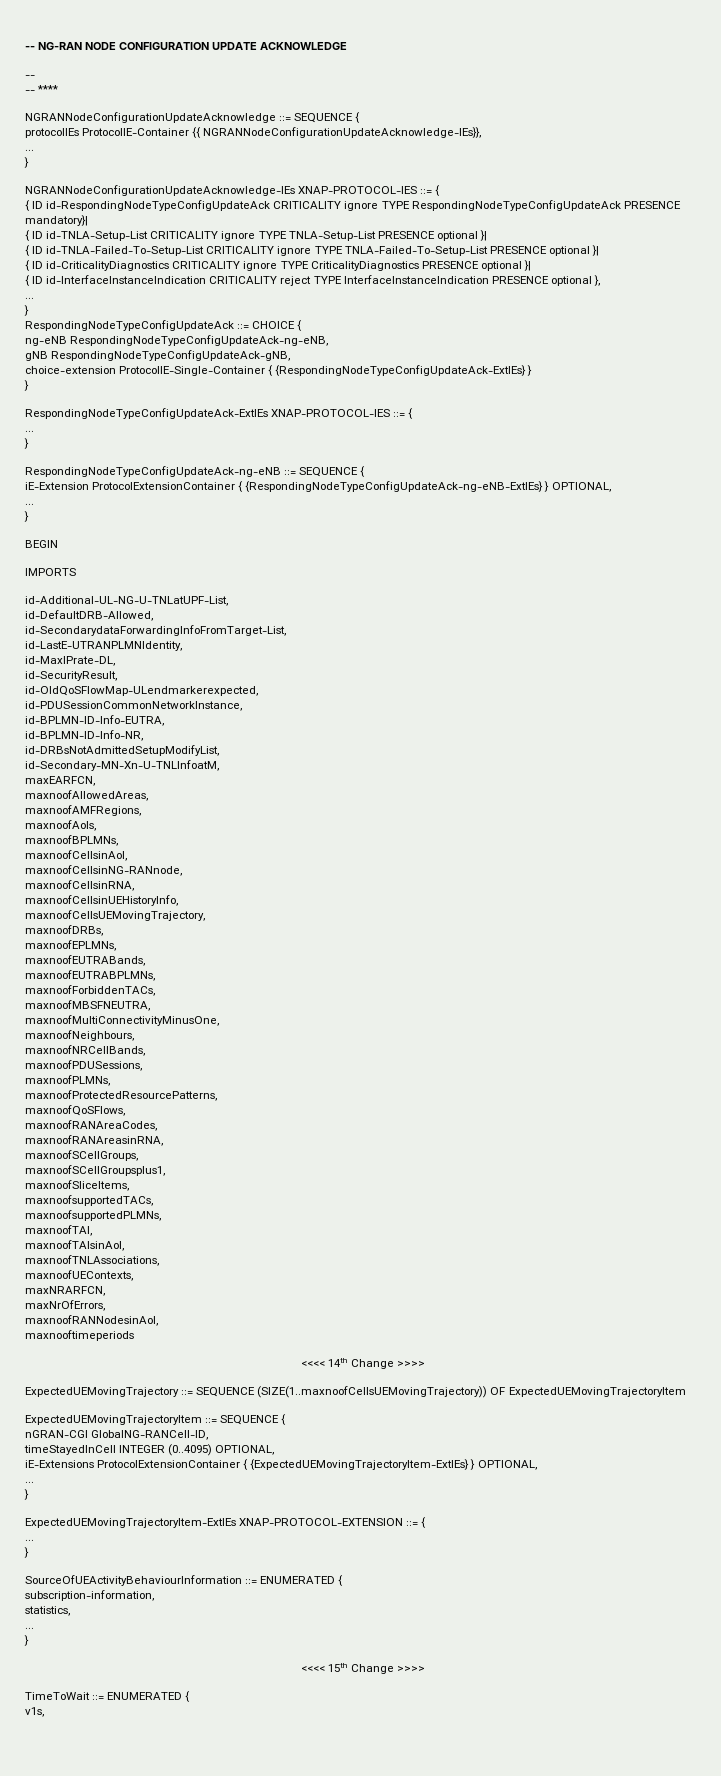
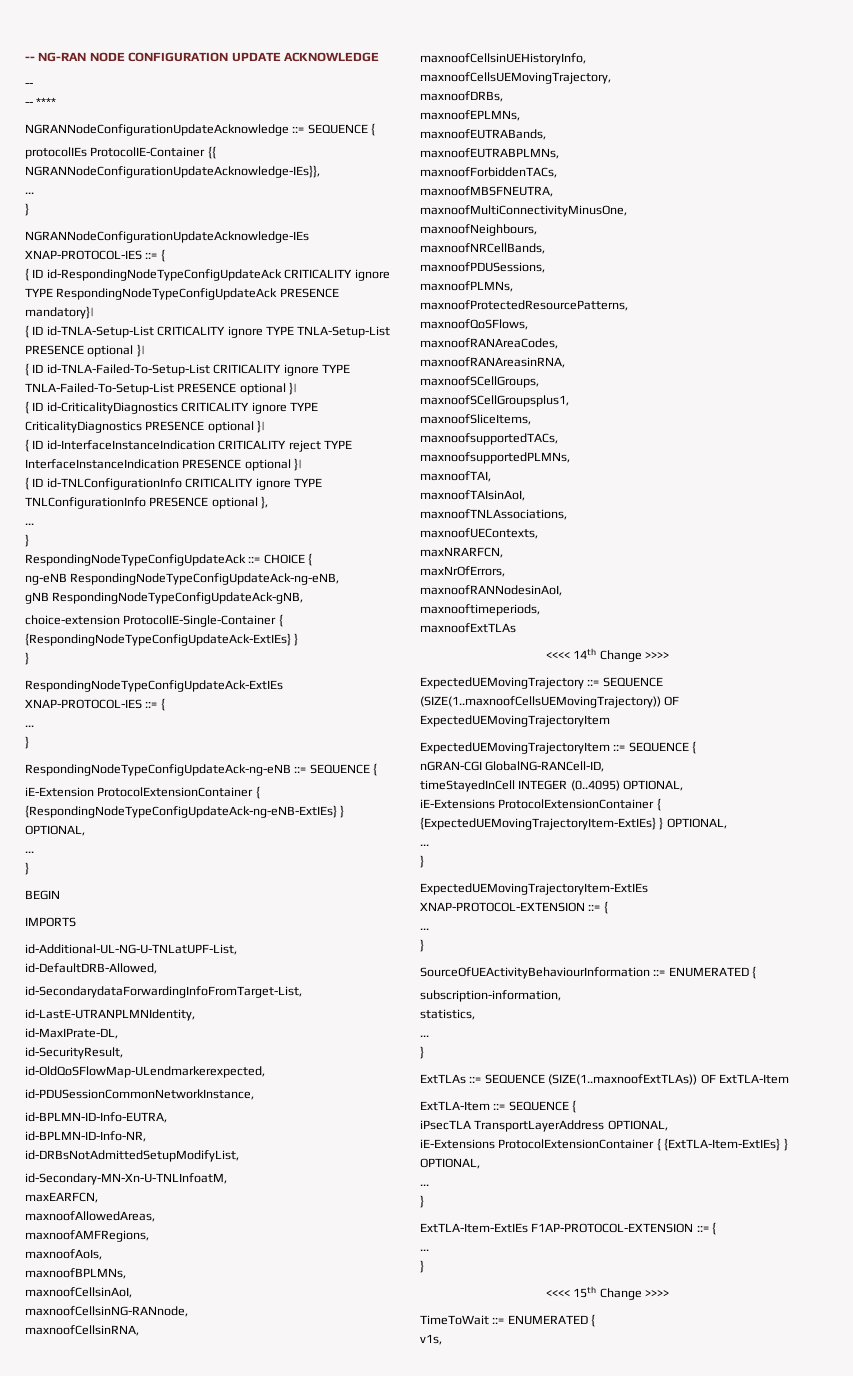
- { ID id-InterfaceInstanceIndication CRITICALITY reject TYPE InterfaceInstanceIndication PRESENCE optional },
+ { ID id-InterfaceInstanceIndication CRITICALITY reject TYPE InterfaceInstanceIndication PRESENCE optional }|
+ { ID id-TNLConfigurationInfo CRITICALITY ignore TYPE TNLConfigurationInfo PRESENCE optional },
- maxnooftimeperiods
+ maxnooftimeperiods,
+ maxnoofExtTLAs
+ ExtTLAs ::= SEQUENCE (SIZE(1..maxnoofExtTLAs)) OF ExtTLA-Item
+ ExtTLA-Item ::= SEQUENCE {
+ iPsecTLA TransportLayerAddress OPTIONAL,
+ iE-Extensions ProtocolExtensionContainer { {ExtTLA-Item-ExtIEs} } OPTIONAL,
+ ...
+ }
+ ExtTLA-Item-ExtIEs F1AP-PROTOCOL-EXTENSION ::= {
+ ...
+ }

